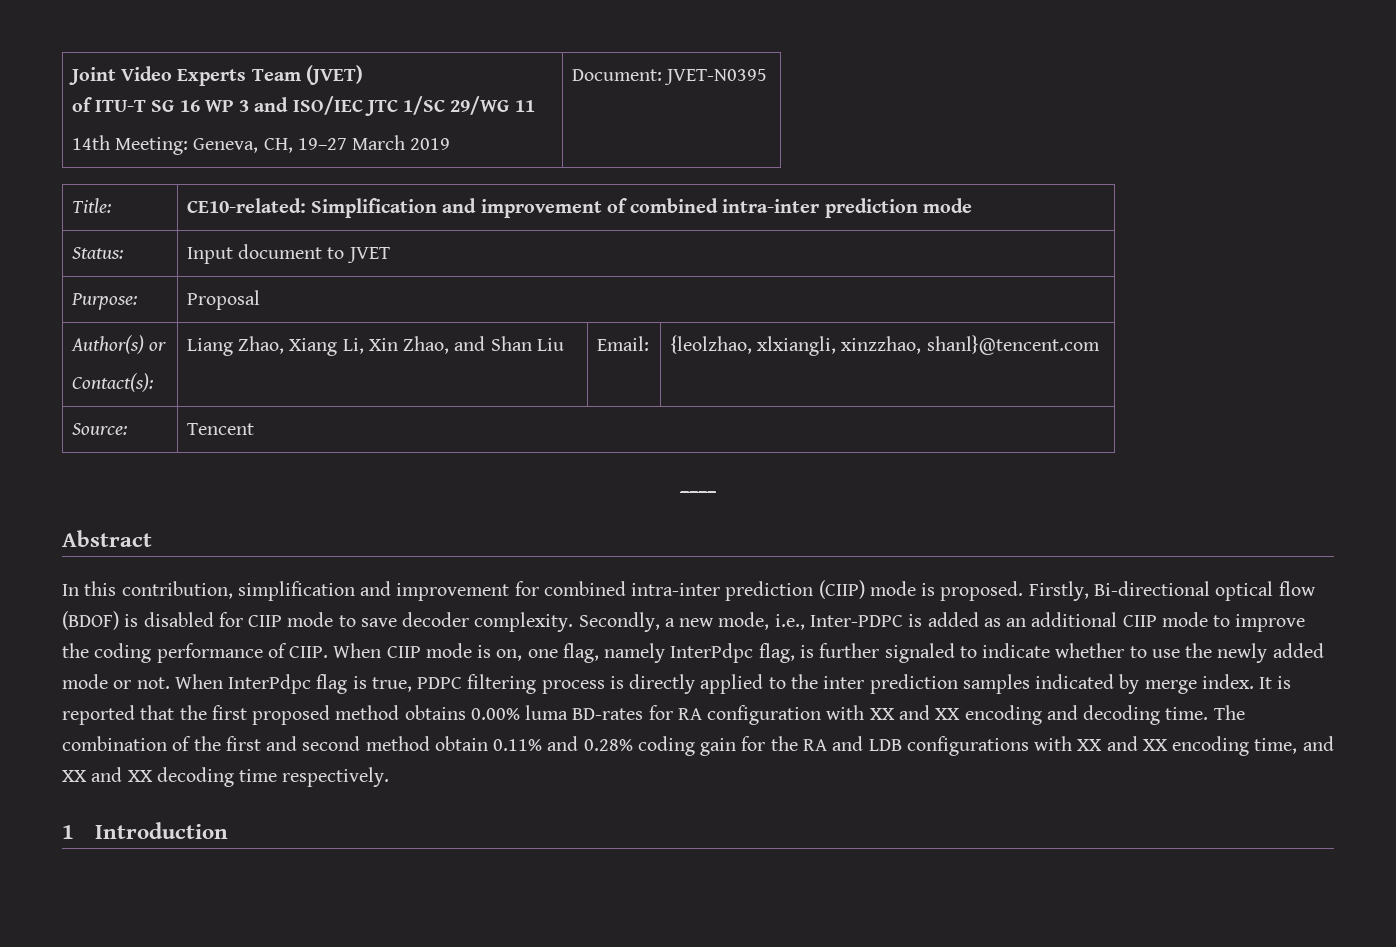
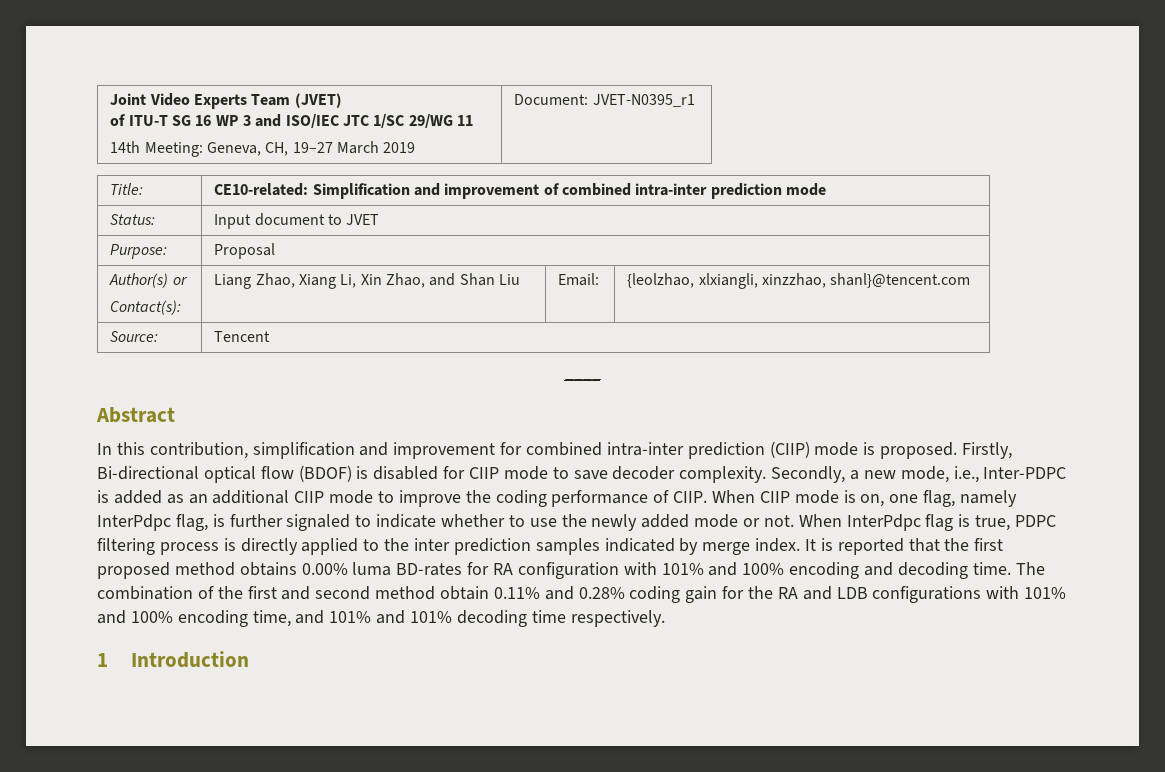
  Joint Video Experts Team (JVET)
  of ITU-T SG 16 WP 3 and ISO/IEC JTC 1/SC 29/WG 11
- 14th Meeting: Geneva, CH, 19–27 March 2019 | Document: JVET-N0395
+ 14th Meeting: Geneva, CH, 19–27 March 2019 | Document: JVET-N0395_r1
- It is reported that the first proposed method obtains 0.00% luma BD-rates for RA configuration with XX and XX encoding and decoding time.
+ It is reported that the first proposed method obtains 0.00% luma BD-rates for RA configuration with 101% and 100% encoding and decoding time.
- The combination of the first and second method obtain 0.11% and 0.28% coding gain for the RA and LDB configurations with XX and XX encoding time, and XX and XX decoding time respectively.
+ The combination of the first and second method obtain 0.11% and 0.28% coding gain for the RA and LDB configurations with 101% and 100% encoding time, and 101% and 101% decoding time respectively.

